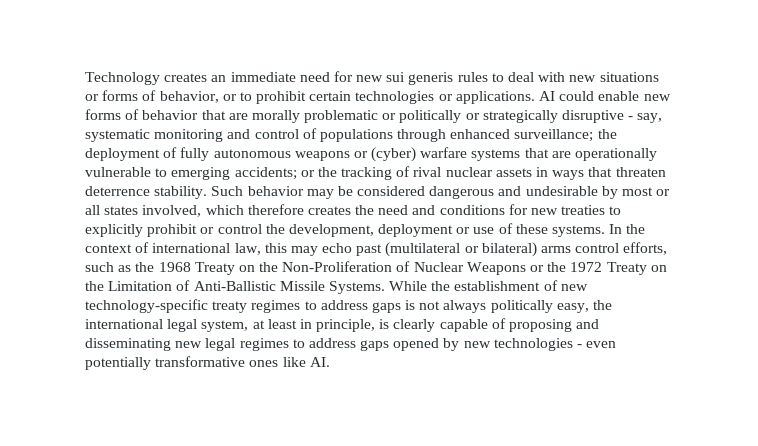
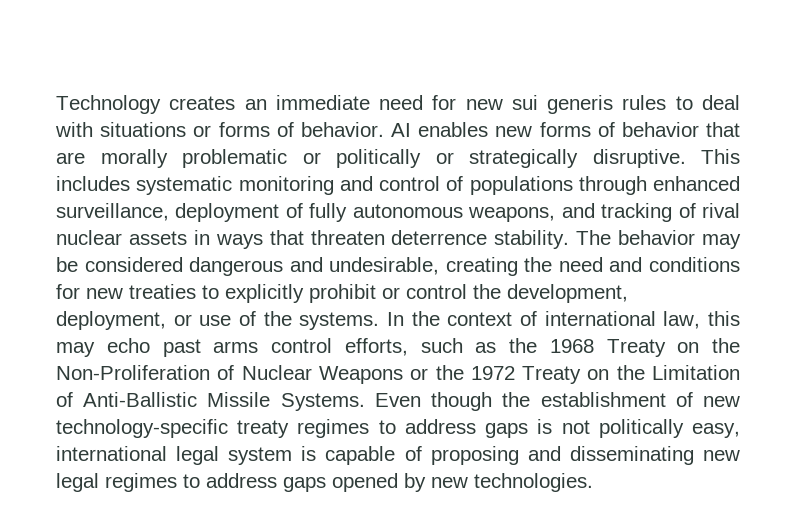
- Technology creates an immediate need for new sui generis rules to deal with new situations or forms of behavior, or to prohibit certain technologies or applications. AI could enable new forms of behavior that are morally problematic or politically or strategically disruptive - say, systematic monitoring and control of populations through enhanced surveillance; the deployment of fully autonomous weapons or (cyber) warfare systems that are operationally vulnerable to emerging accidents; or the tracking of rival nuclear assets in ways that threaten deterrence stability.
+ Technology creates an immediate need for new sui generis rules to deal with situations or forms of behavior. AI enables new forms of behavior that are morally problematic or politically or strategically disruptive. This includes systematic monitoring and control of populations through enhanced surveillance, deployment of fully autonomous weapons, and tracking of rival nuclear assets in ways that threaten deterrence stability.
- Such behavior may be considered dangerous and undesirable by most or all states involved, which therefore creates the need and conditions for new treaties to explicitly prohibit or control the development, deployment or use of these systems.
+ The behavior may be considered dangerous and undesirable, creating the need and conditions for new treaties to explicitly prohibit or control the development, deployment, or use of the systems.
- In the context of international law, this may echo past (multilateral or bilateral) arms control efforts, such as the 1968 Treaty on the Non-Proliferation of Nuclear Weapons or the 1972 Treaty on the Limitation of Anti-Ballistic Missile Systems.
+ In the context of international law, this may echo past arms control efforts, such as the 1968 Treaty on the Non-Proliferation of Nuclear Weapons or the 1972 Treaty on the Limitation of Anti-Ballistic Missile Systems.
- While the establishment of new technology-specific treaty regimes to address gaps is not always politically easy, the international legal system, at least in principle, is clearly capable of proposing and disseminating new legal regimes to address gaps opened by new technologies - even potentially transformative ones like AI.
+ Even though the establishment of new technology-specific treaty regimes to address gaps is not politically easy, international legal system is capable of proposing and disseminating new legal regimes to address gaps opened by new technologies.

